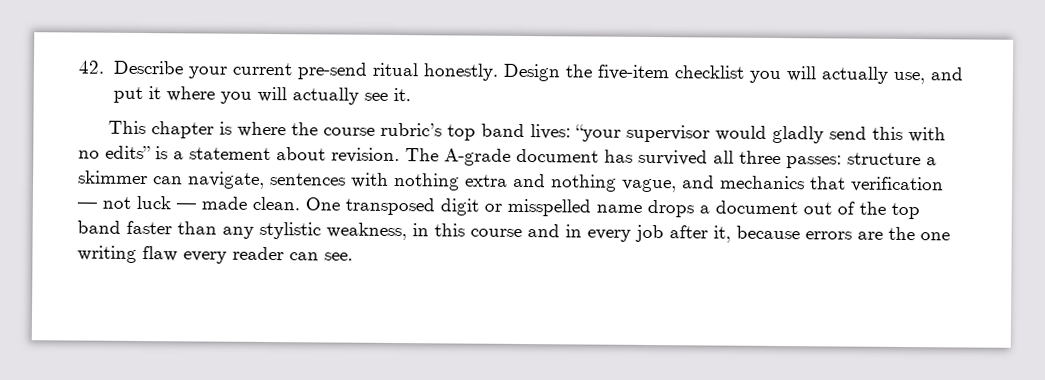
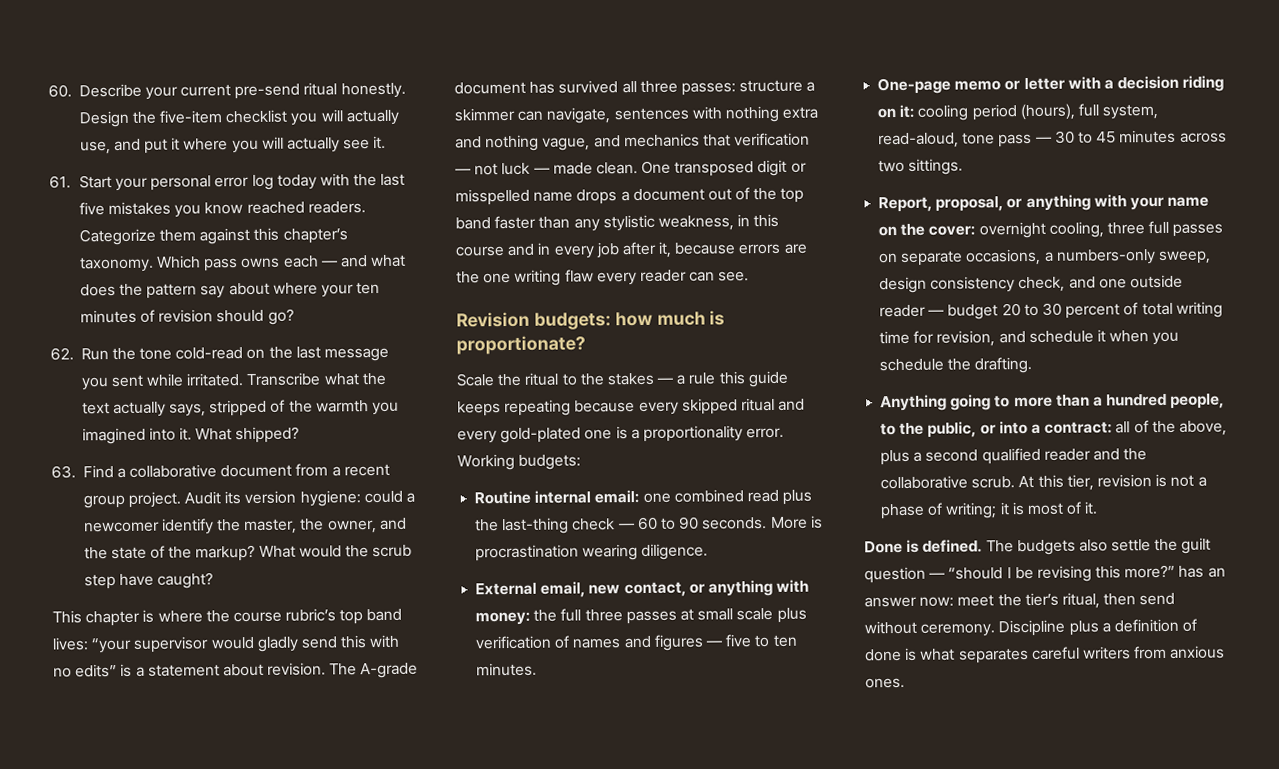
- 42. Describe your current pre-send ritual honestly.
+ 60. Describe your current pre-send ritual honestly.
+ 61. Start your personal error log today with the last five mistakes you know reached readers. Categorize them against this chapter’s taxonomy. Which pass owns each — and what does the pattern say about where your ten minutes of revision should go?
+ 62. Run the tone cold-read on the last message you sent while irritated. Transcribe what the text actually says, stripped of the warmth you imagined into it. What shipped?
+ 63. Find a collaborative document from a recent group project. Audit its version hygiene: could a newcomer identify the master, the owner, and the state of the markup? What would the scrub step have caught?
+ Revision budgets: how much is proportionate?
+ Scale the ritual to the stakes — a rule this guide keeps repeating because every skipped ritual and every gold-plated one is a proportionality error. Working budgets:
+ Routine internal email: one combined read plus the last-thing check — 60 to 90 seconds. More is procrastination wearing diligence.
+ External email, new contact, or anything with money: the full three passes at small scale plus verification of names and figures — five to ten minutes.
+ One-page memo or letter with a decision riding on it: cooling period (hours), full system, read-aloud, tone pass — 30 to 45 minutes across two sittings.
+ Report, proposal, or anything with your name on the cover: overnight cooling, three full passes on separate occasions, a numbers-only sweep, design consistency check, and one outside reader — budget 20 to 30 percent of total writing time for revision, and schedule it when you schedule the drafting.
+ Anything going to more than a hundred people, to the public, or into a contract: all of the above, plus a second qualified reader and the collaborative scrub. At this tier, revision is not a phase of writing; it is most of it.
+ Done is defined. The budgets also settle the guilt question — “should I be revising this more?” has an answer now: meet the tier’s ritual, then send without ceremony. Discipline plus a definition of done is what separates careful writers from anxious ones.

